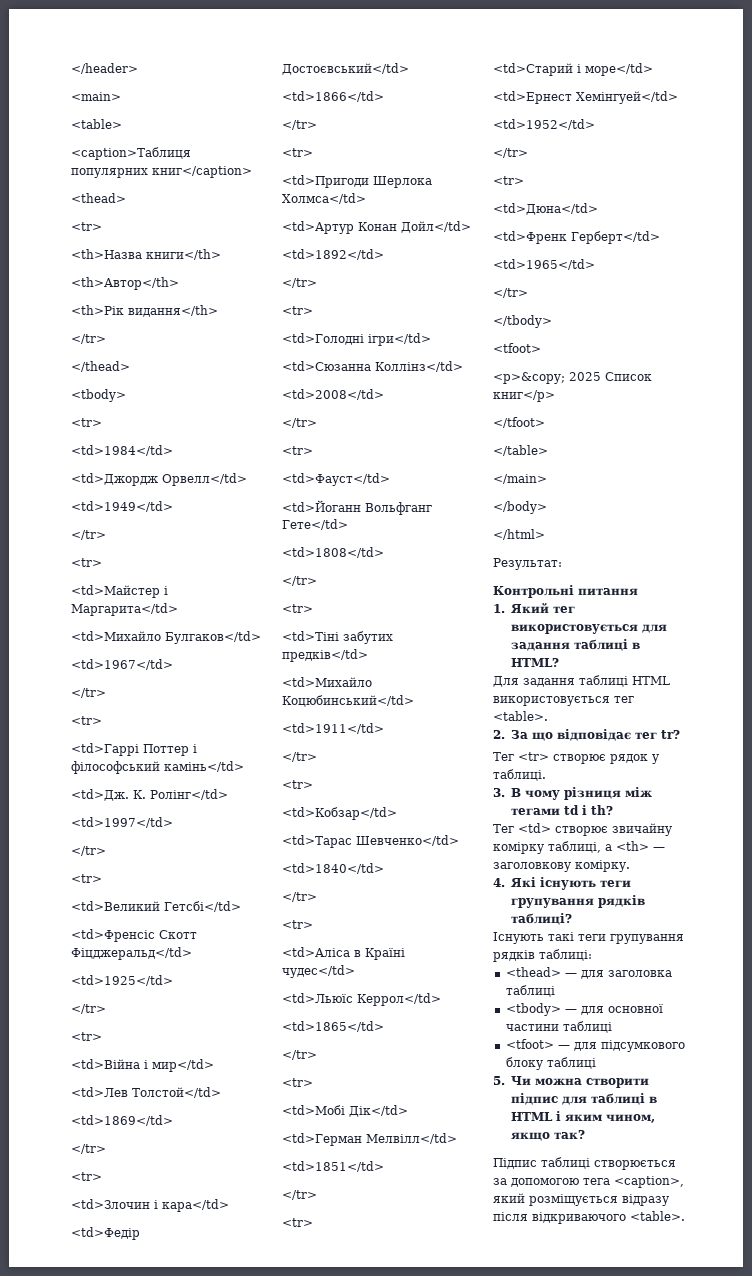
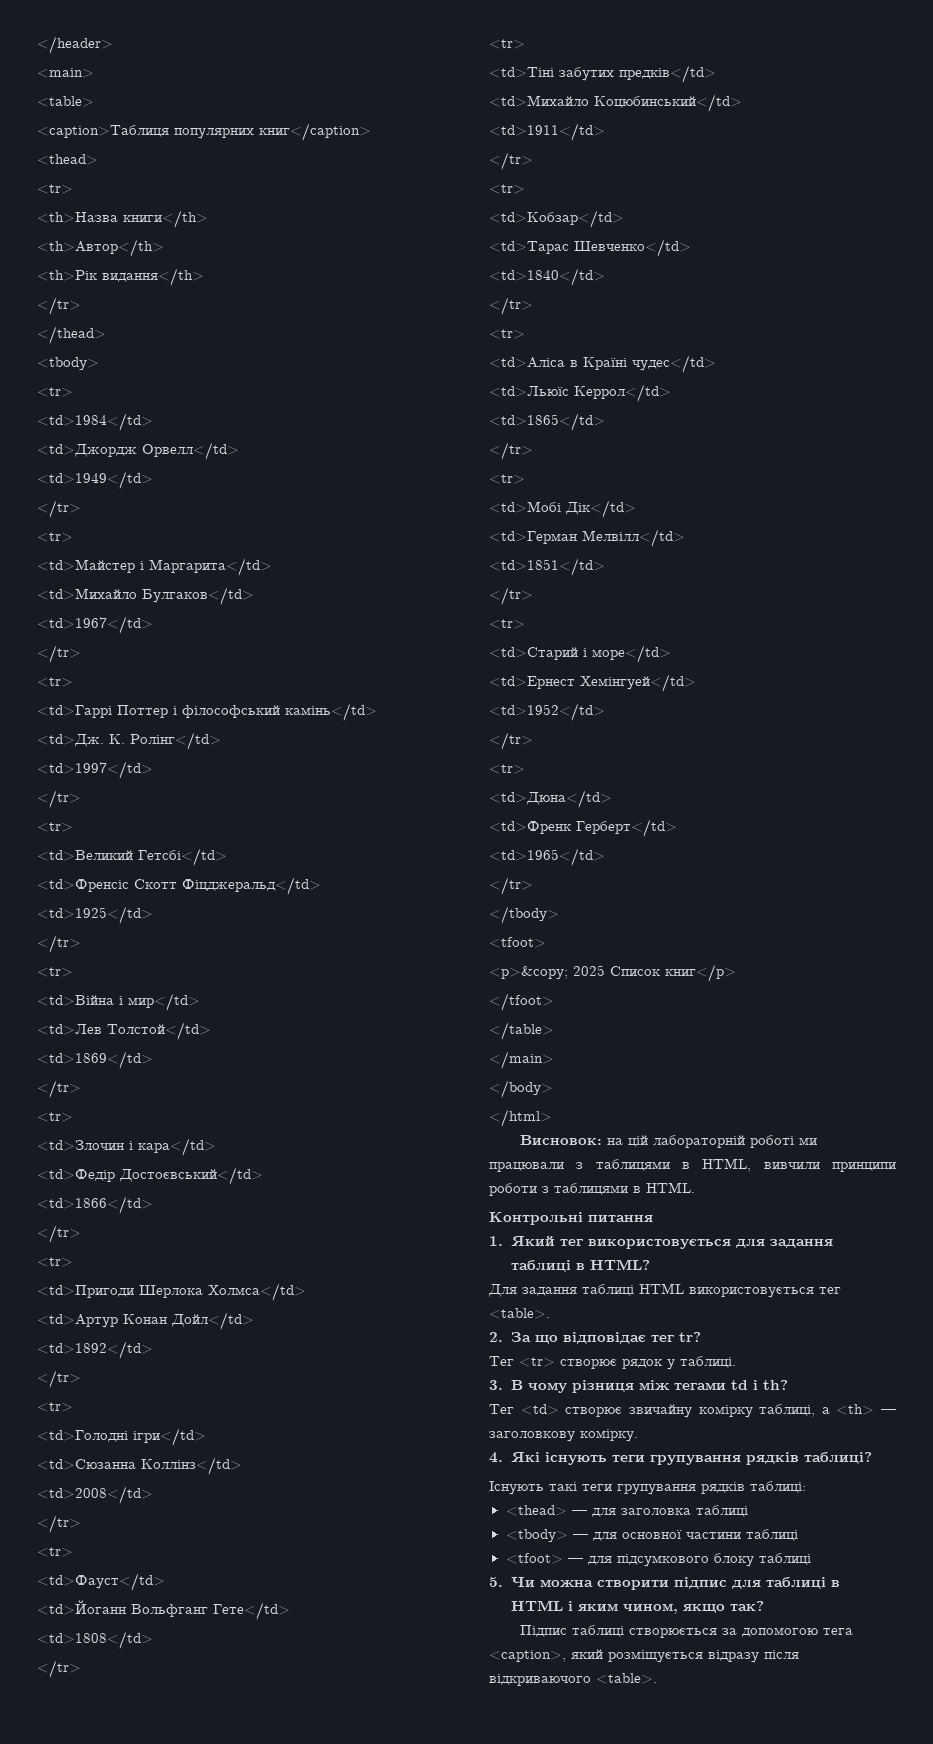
- Результат:
+ Висновок: на цій лабораторній роботі ми працювали з таблицями в HTML, вивчили принципи роботи з таблицями в HTML.

